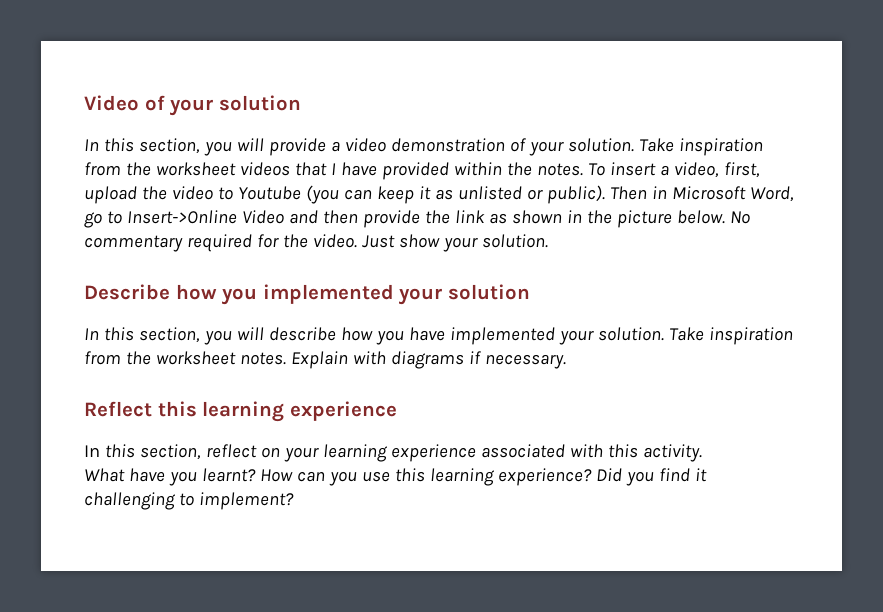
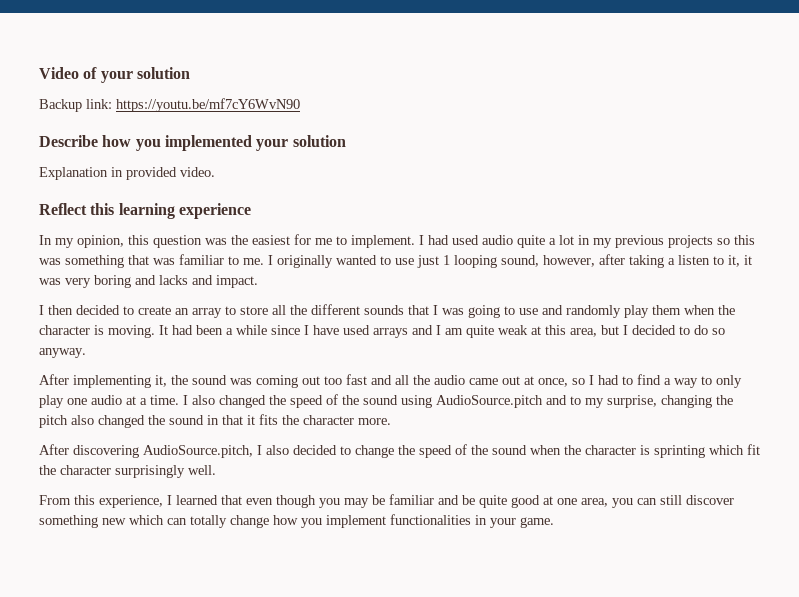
- In this section, you will provide a video demonstration of your solution. Take inspiration from the worksheet videos that I have provided within the notes. To insert a video, first, upload the video to Youtube (you can keep it as unlisted or public). Then in Microsoft Word, go to Insert->Online Video and then provide the link as shown in the picture below. No commentary required for the video. Just show your solution.
+ Backup link: https://youtu.be/mf7cY6WvN90
- In this section, you will describe how you have implemented your solution. Take inspiration from the worksheet notes. Explain with diagrams if necessary.
+ Explanation in provided video.
- In this section, reflect on your learning experience associated with this activity.
- What have you learnt? How can you use this learning experience? Did you find it challenging to implement?
+ In my opinion, this question was the easiest for me to implement. I had used audio quite a lot in my previous projects so this was something that was familiar to me. I originally wanted to use just 1 looping sound, however, after taking a listen to it, it was very boring and lacks and impact.
+ I then decided to create an array to store all the different sounds that I was going to use and randomly play them when the character is moving. It had been a while since I have used arrays and I am quite weak at this area, but I decided to do so anyway.
+ After implementing it, the sound was coming out too fast and all the audio came out at once, so I had to find a way to only play one audio at a time. I also changed the speed of the sound using AudioSource.pitch and to my surprise, changing the pitch also changed the sound in that it fits the character more.
+ After discovering AudioSource.pitch, I also decided to change the speed of the sound when the character is sprinting which fit the character surprisingly well.
+ From this experience, I learned that even though you may be familiar and be quite good at one area, you can still discover something new which can totally change how you implement functionalities in your game.

